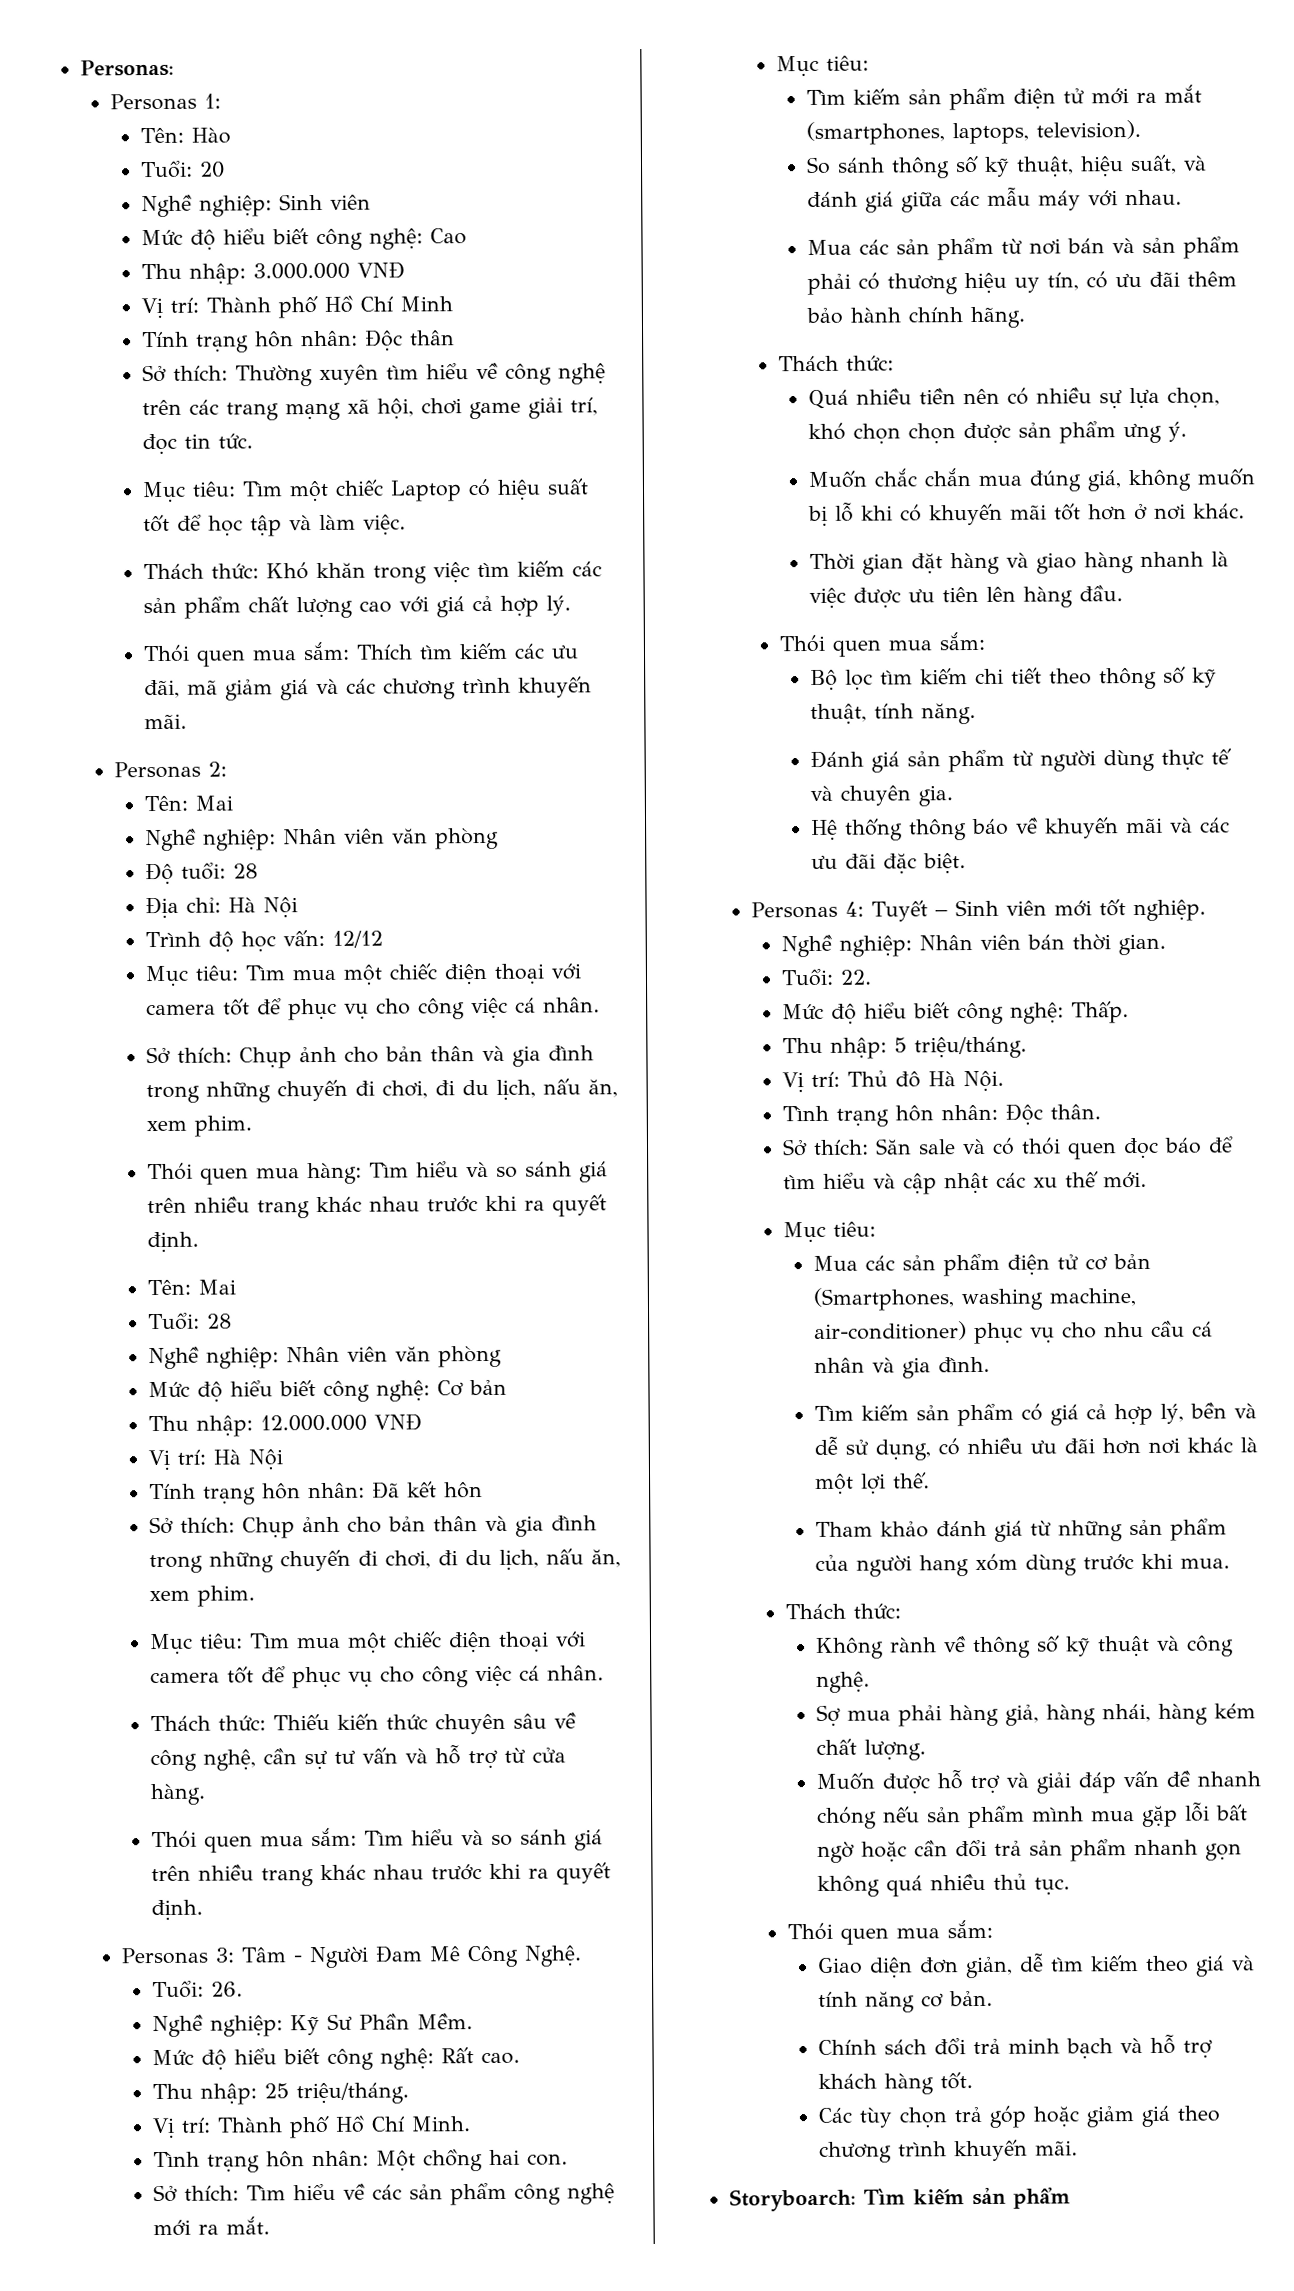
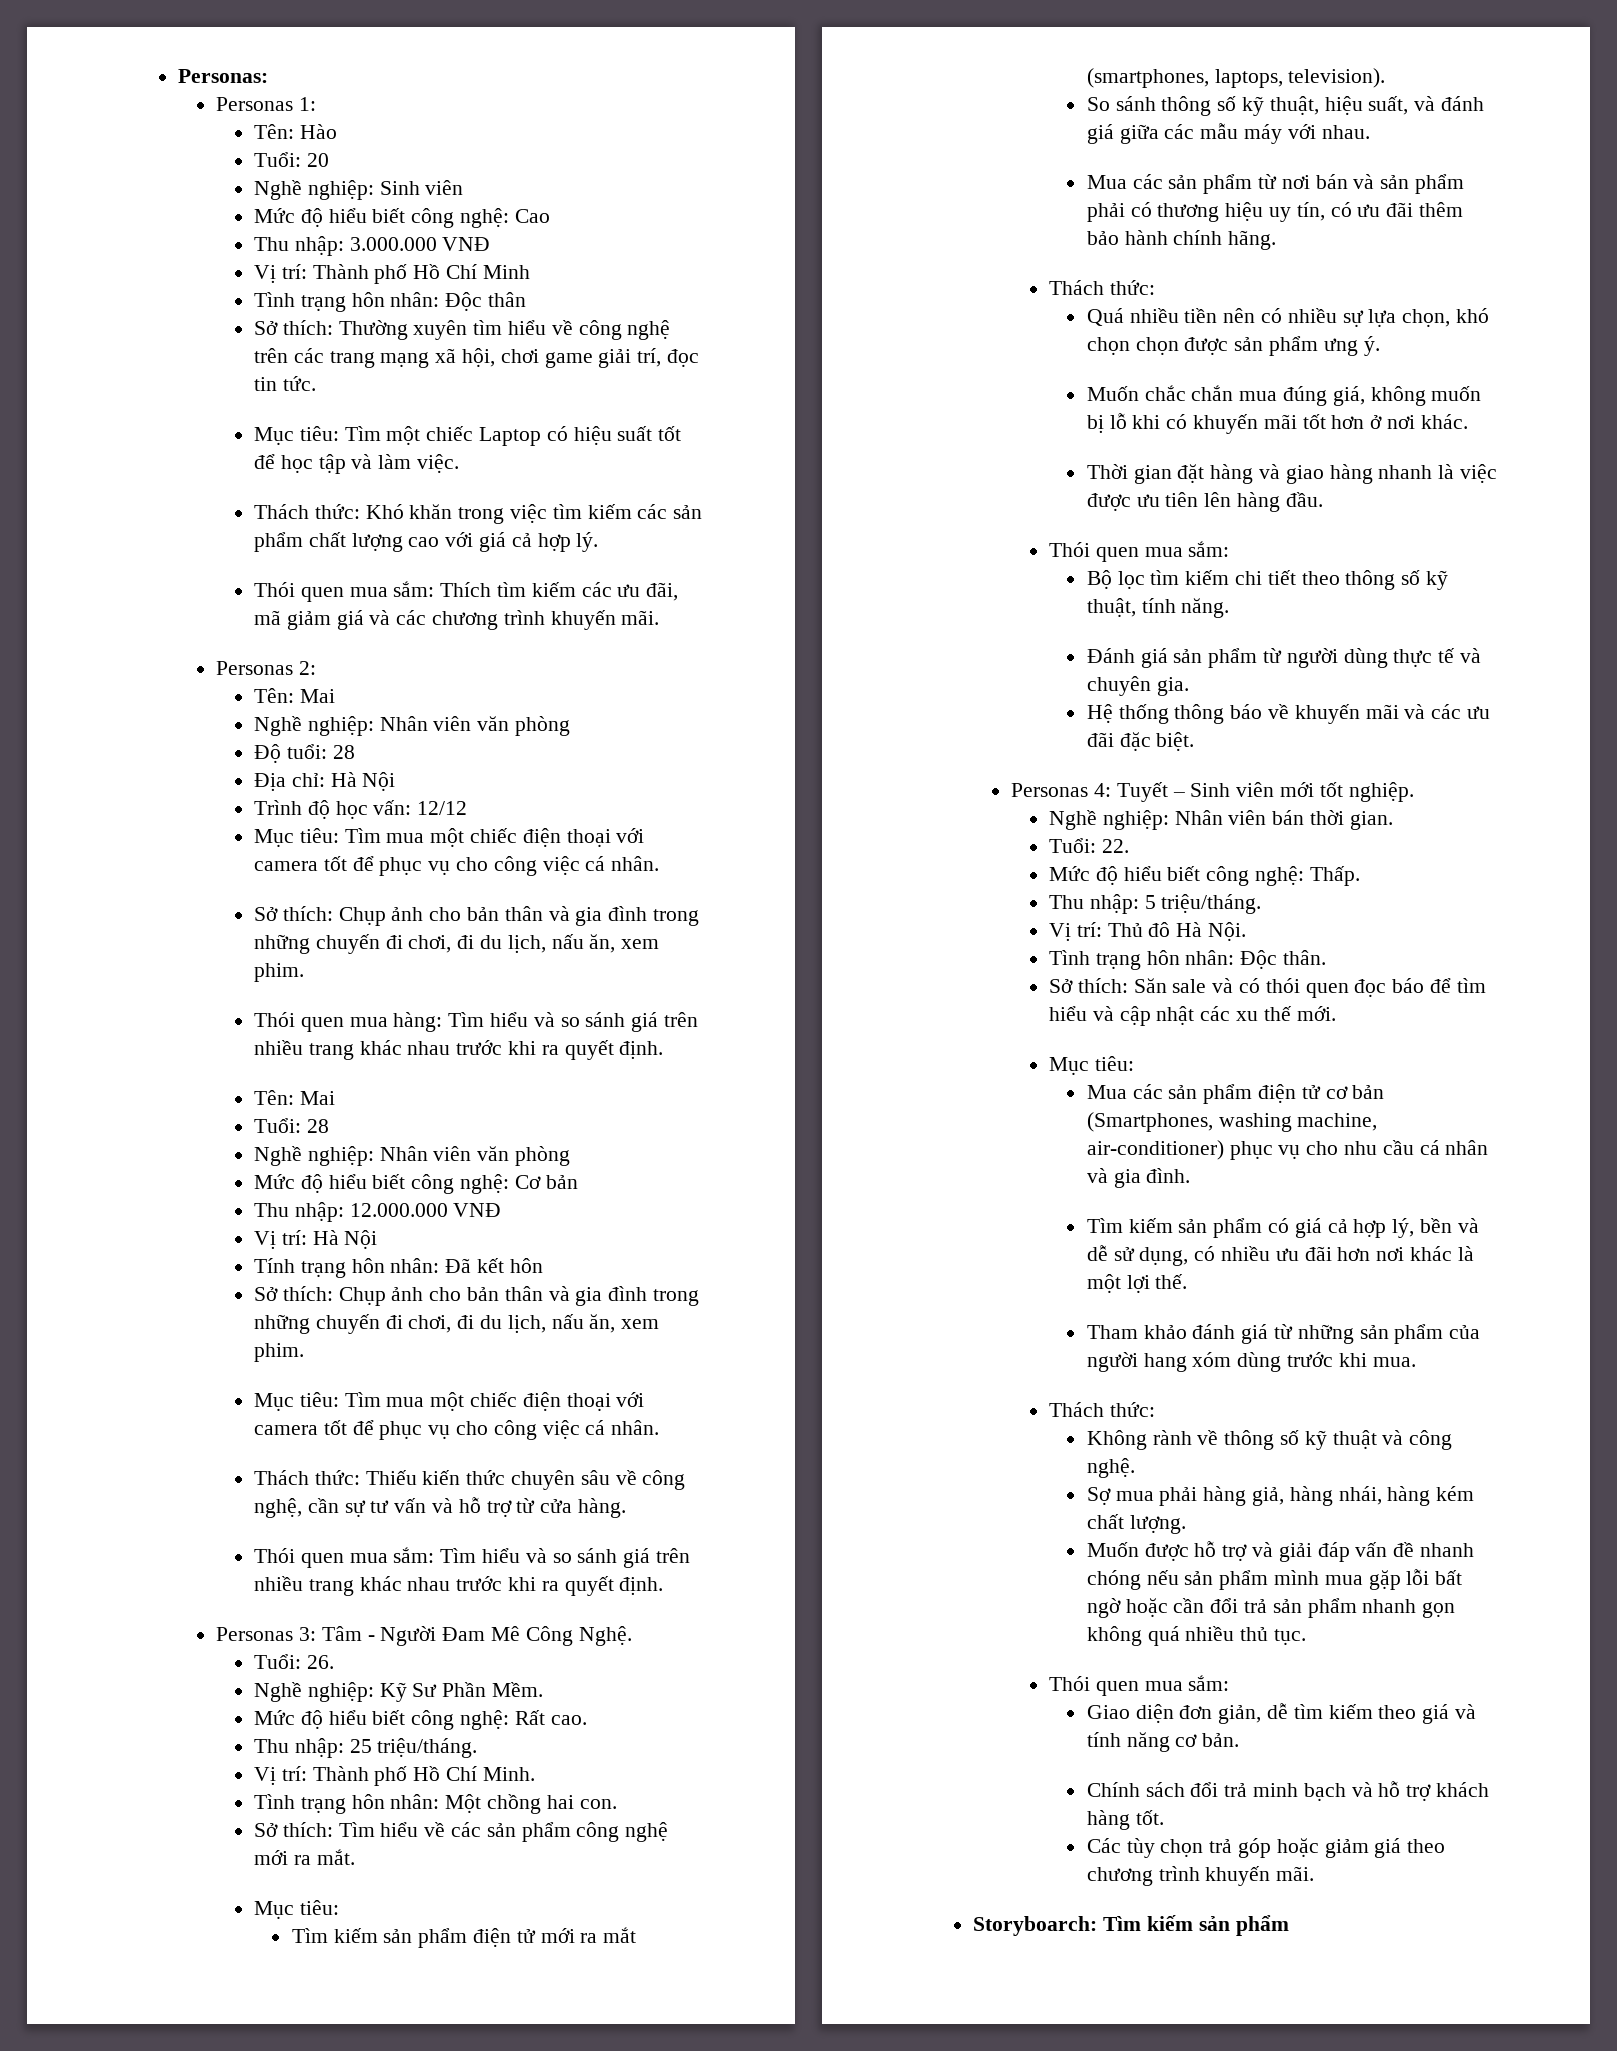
- Tính trạng hôn nhân: Độc thân
+ Tình trạng hôn nhân: Độc thân

